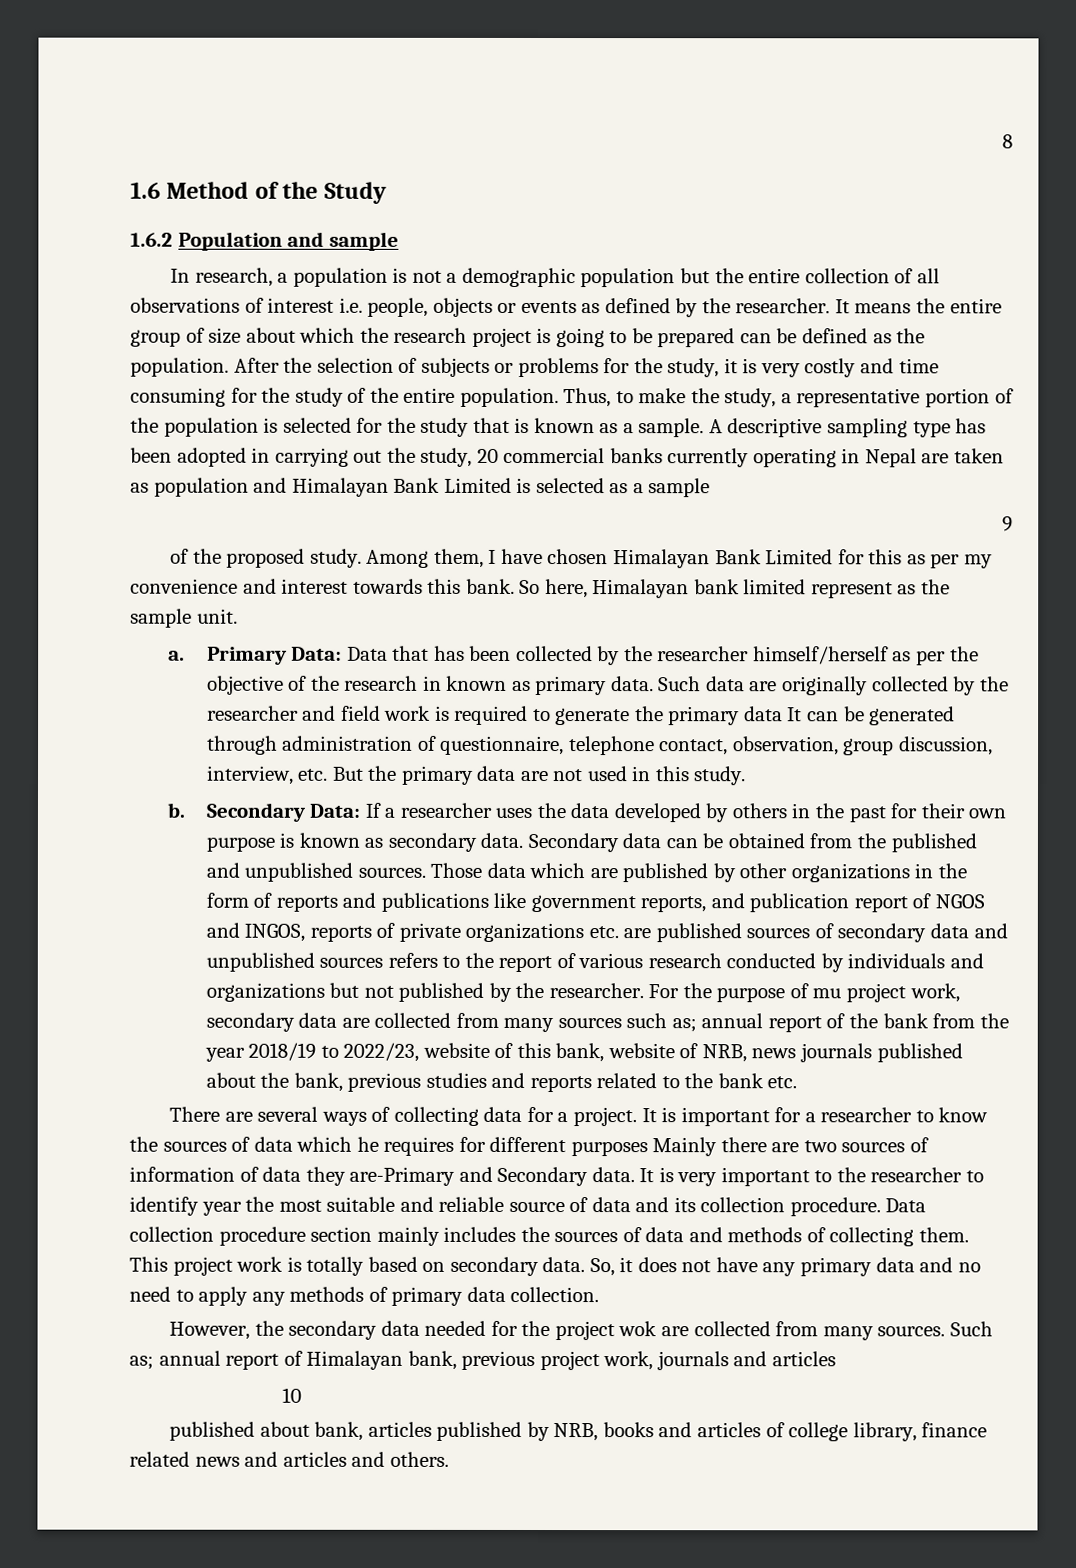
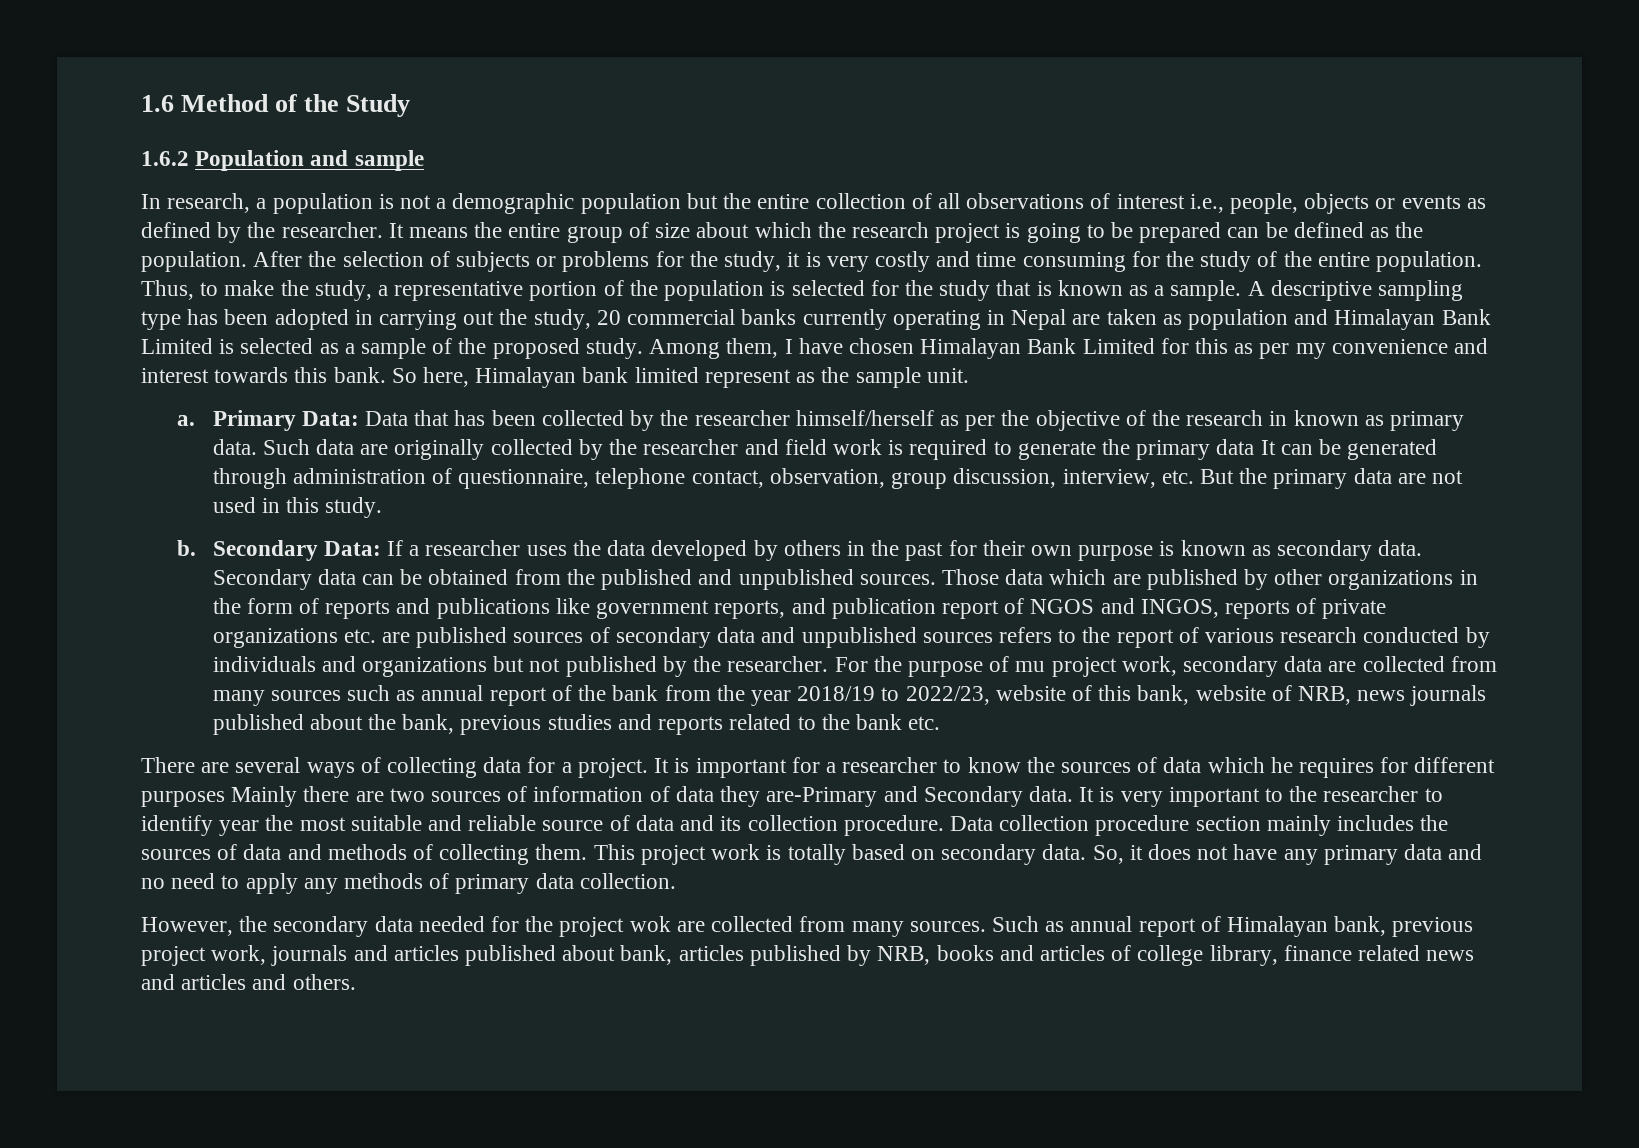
- 8
- In research, a population is not a demographic population but the entire collection of all observations of interest i.e. people, objects or events as defined by the researcher.
+ In research, a population is not a demographic population but the entire collection of all observations of interest i.e., people, objects or events as defined by the researcher.
- A descriptive sampling type has been adopted in carrying out the study, 20 commercial banks currently operating in Nepal are taken as population and Himalayan Bank Limited is selected as a sample
- 9
- of the proposed study.
+ A descriptive sampling type has been adopted in carrying out the study, 20 commercial banks currently operating in Nepal are taken as population and Himalayan Bank Limited is selected as a sample of the proposed study.
- For the purpose of mu project work, secondary data are collected from many sources such as; annual report of the bank from the year 2018/19 to 2022/23, website of this bank, website of NRB, news journals published about the bank, previous studies and reports related to the bank etc.
+ For the purpose of mu project work, secondary data are collected from many sources such as annual report of the bank from the year 2018/19 to 2022/23, website of this bank, website of NRB, news journals published about the bank, previous studies and reports related to the bank etc.
- Such as; annual report of Himalayan bank, previous project work, journals and articles
- 10
- published about bank, articles published by NRB, books and articles of college library, finance related news and articles and others.
+ Such as annual report of Himalayan bank, previous project work, journals and articles published about bank, articles published by NRB, books and articles of college library, finance related news and articles and others.

